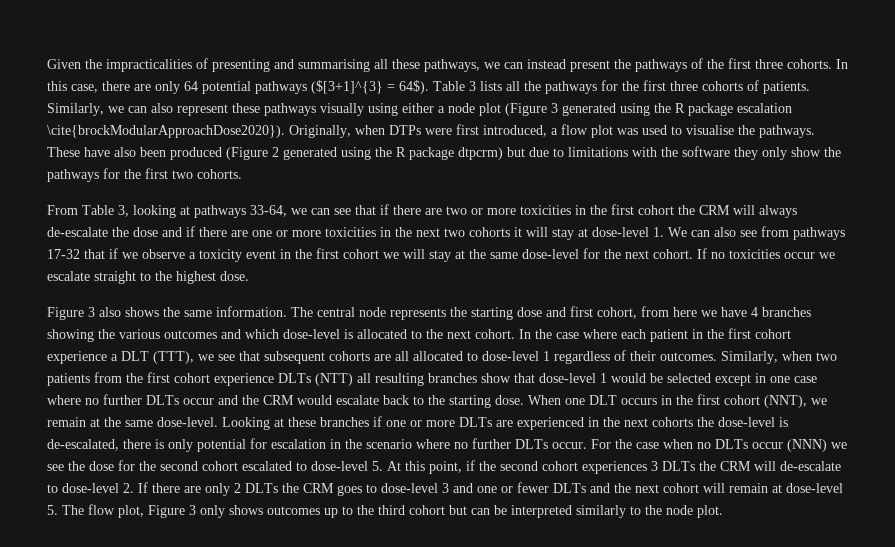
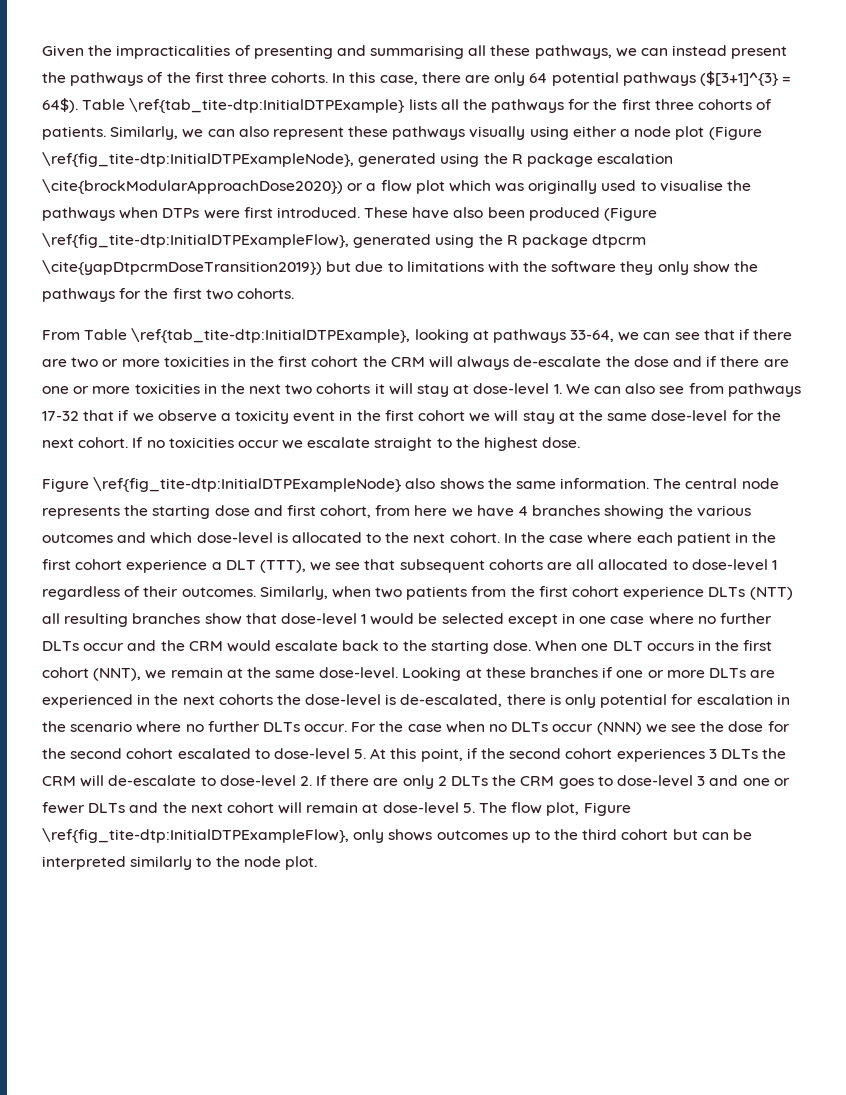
- Table 3 lists all the pathways for the first three cohorts of patients.
+ Table \ref{tab_tite-dtp:InitialDTPExample} lists all the pathways for the first three cohorts of patients.
- Similarly, we can also represent these pathways visually using either a node plot (Figure 3 generated using the R package escalation \cite{brockModularApproachDose2020}). Originally, when DTPs were first introduced, a flow plot was used to visualise the pathways.
+ Similarly, we can also represent these pathways visually using either a node plot (Figure \ref{fig_tite-dtp:InitialDTPExampleNode}, generated using the R package escalation \cite{brockModularApproachDose2020}) or a flow plot which was originally used to visualise the pathways when DTPs were first introduced.
- These have also been produced (Figure 2 generated using the R package dtpcrm) but due to limitations with the software they only show the pathways for the first two cohorts.
+ These have also been produced (Figure \ref{fig_tite-dtp:InitialDTPExampleFlow}, generated using the R package dtpcrm \cite{yapDtpcrmDoseTransition2019}) but due to limitations with the software they only show the pathways for the first two cohorts.
- From Table 3, looking at pathways 33-64, we can see that if there are two or more toxicities in the first cohort the CRM will always de-escalate the dose and if there are one or more toxicities in the next two cohorts it will stay at dose-level 1. We can also see from pathways 17-32 that if we observe a toxicity event in the first cohort we will stay at the same dose-level for the next cohort.
+ From Table \ref{tab_tite-dtp:InitialDTPExample}, looking at pathways 33-64, we can see that if there are two or more toxicities in the first cohort the CRM will always de-escalate the dose and if there are one or more toxicities in the next two cohorts it will stay at dose-level 1. We can also see from pathways 17-32 that if we observe a toxicity event in the first cohort we will stay at the same dose-level for the next cohort.
- Figure 3 also shows the same information.
+ Figure \ref{fig_tite-dtp:InitialDTPExampleNode} also shows the same information.
- For the case when no DLTs occur (NNN) we see the dose for the second cohort escalated to dose-level 5. At this point, if the second cohort experiences 3 DLTs the CRM will de-escalate to dose-level 2. If there are only 2 DLTs the CRM goes to dose-level 3 and one or fewer DLTs and the next cohort will remain at dose-level 5. The flow plot, Figure 3 only shows outcomes up to the third cohort but can be interpreted similarly to the node plot.
+ For the case when no DLTs occur (NNN) we see the dose for the second cohort escalated to dose-level 5. At this point, if the second cohort experiences 3 DLTs the CRM will de-escalate to dose-level 2. If there are only 2 DLTs the CRM goes to dose-level 3 and one or fewer DLTs and the next cohort will remain at dose-level 5. The flow plot, Figure \ref{fig_tite-dtp:InitialDTPExampleFlow}, only shows outcomes up to the third cohort but can be interpreted similarly to the node plot.

